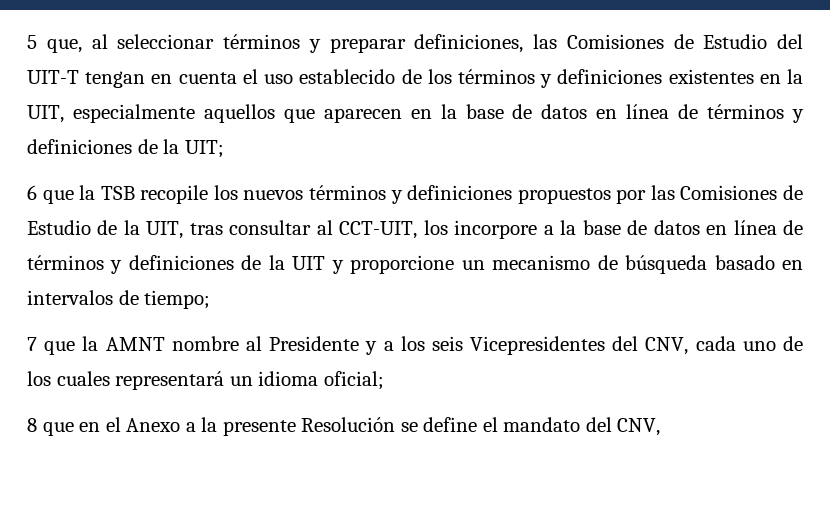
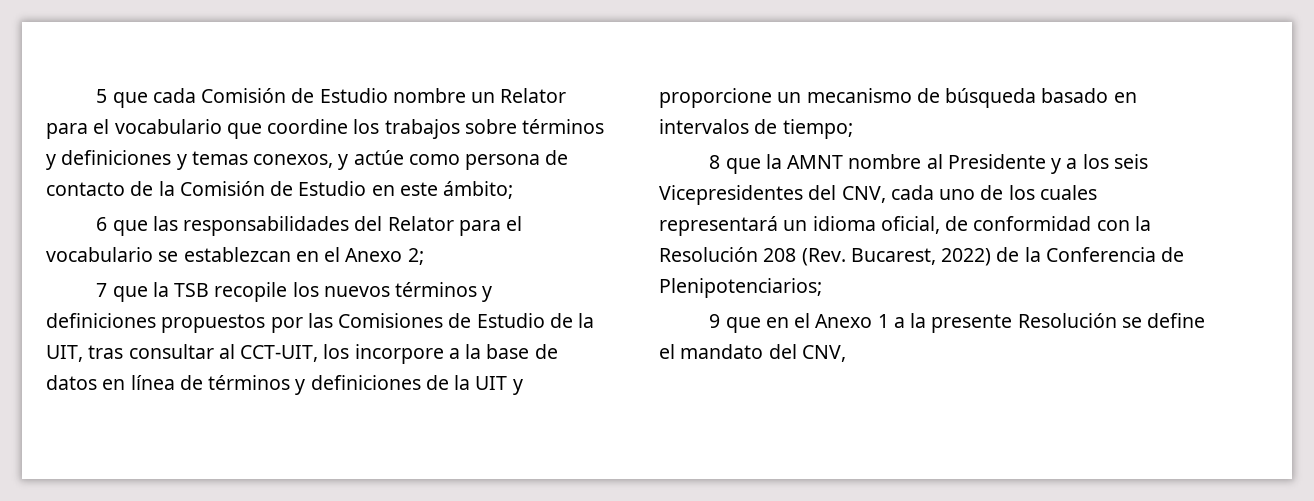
- 5 que, al seleccionar términos y preparar definiciones, las Comisiones de Estudio del UIT-T tengan en cuenta el uso establecido de los términos y definiciones existentes en la UIT, especialmente aquellos que aparecen en la base de datos en línea de términos y definiciones de la UIT;
- 6 que la TSB recopile los nuevos términos y definiciones propuestos por las Comisiones de Estudio de la UIT, tras consultar al CCT-UIT, los incorpore a la base de datos en línea de términos y definiciones de la UIT y proporcione un mecanismo de búsqueda basado en intervalos de tiempo;
+ 5 que cada Comisión de Estudio nombre un Relator para el vocabulario que coordine los trabajos sobre términos y definiciones y temas conexos, y actúe como persona de contacto de la Comisión de Estudio en este ámbito;
+ 6 que las responsabilidades del Relator para el vocabulario se establezcan en el Anexo 2;
+ 7 que la TSB recopile los nuevos términos y definiciones propuestos por las Comisiones de Estudio de la UIT, tras consultar al CCT-UIT, los incorpore a la base de datos en línea de términos y definiciones de la UIT y proporcione un mecanismo de búsqueda basado en intervalos de tiempo;
- 7 que la AMNT nombre al Presidente y a los seis Vicepresidentes del CNV, cada uno de los cuales representará un idioma oficial;
- 8 que en el Anexo a la presente Resolución se define el mandato del CNV,
+ 8 que la AMNT nombre al Presidente y a los seis Vicepresidentes del CNV, cada uno de los cuales representará un idioma oficial, de conformidad con la Resolución 208 (Rev. Bucarest, 2022) de la Conferencia de Plenipotenciarios;
+ 9 que en el Anexo 1 a la presente Resolución se define el mandato del CNV,

